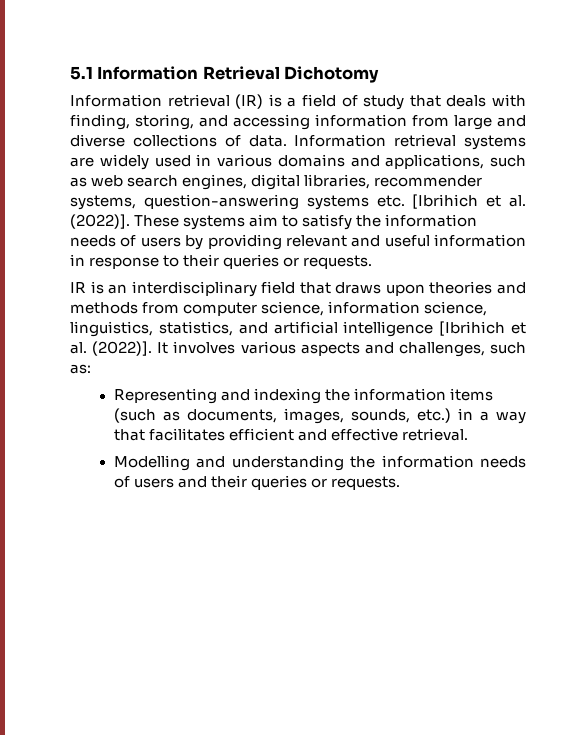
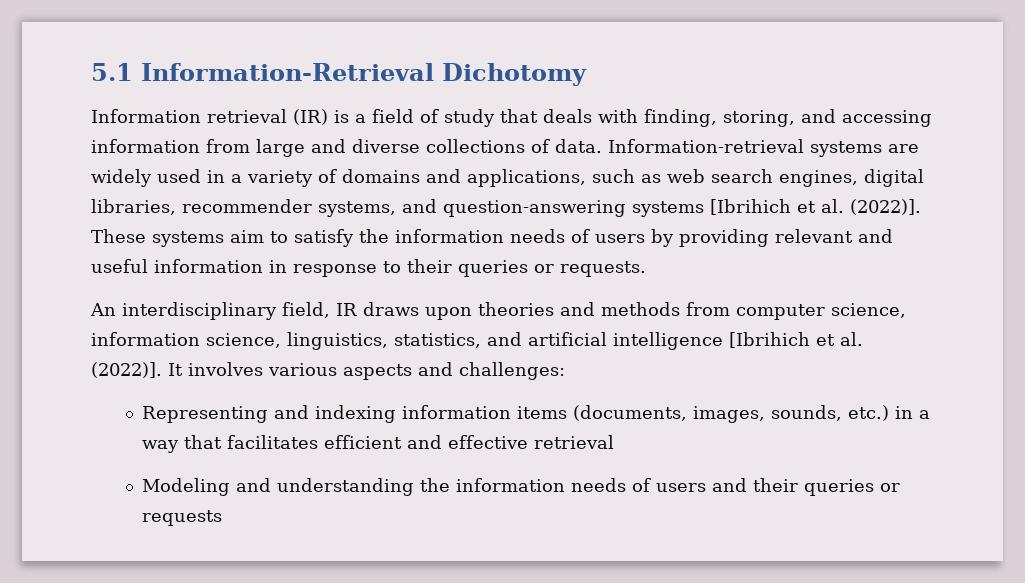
- 5.1 Information Retrieval Dichotomy
+ 5.1 Information-Retrieval Dichotomy
- Information retrieval systems are widely used in various domains and applications, such as web search engines, digital libraries, recommender systems, question-answering systems etc. [Ibrihich et al. (2022)].
+ Information-retrieval systems are widely used in a variety of domains and applications, such as web search engines, digital libraries, recommender systems, and question-answering systems [Ibrihich et al. (2022)].
- IR is an interdisciplinary field that draws upon theories and methods from computer science, information science, linguistics, statistics, and artificial intelligence [Ibrihich et al. (2022)].
+ An interdisciplinary field, IR draws upon theories and methods from computer science, information science, linguistics, statistics, and artificial intelligence [Ibrihich et al. (2022)].
- It involves various aspects and challenges, such as:
+ It involves various aspects and challenges:
- Representing and indexing the information items (such as documents, images, sounds, etc.) in a way that facilitates efficient and effective retrieval.
- Modelling and understanding the information needs of users and their queries or requests.
+ Representing and indexing information items (documents, images, sounds, etc.) in a way that facilitates efficient and effective retrieval
+ Modeling and understanding the information needs of users and their queries or requests

